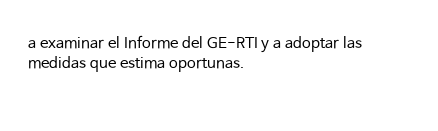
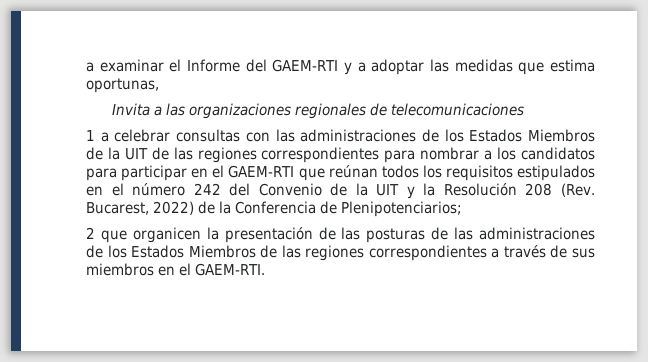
- a examinar el Informe del GE-RTI y a adoptar las medidas que estima oportunas.
+ a examinar el Informe del GAEM-RTI y a adoptar las medidas que estima oportunas,
+ Invita a las organizaciones regionales de telecomunicaciones
+ 1 a celebrar consultas con las administraciones de los Estados Miembros de la UIT de las regiones correspondientes para nombrar a los candidatos para participar en el GAEM-RTI que reúnan todos los requisitos estipulados en el número 242 del Convenio de la UIT y la Resolución 208 (Rev. Bucarest, 2022) de la Conferencia de Plenipotenciarios;
+ 2 que organicen la presentación de las posturas de las administraciones de los Estados Miembros de las regiones correspondientes a través de sus miembros en el GAEM-RTI.

